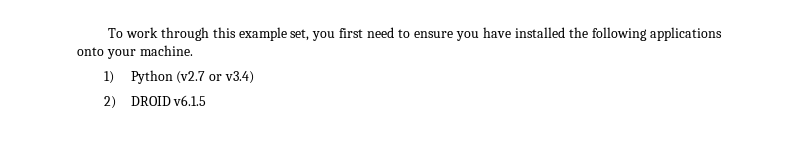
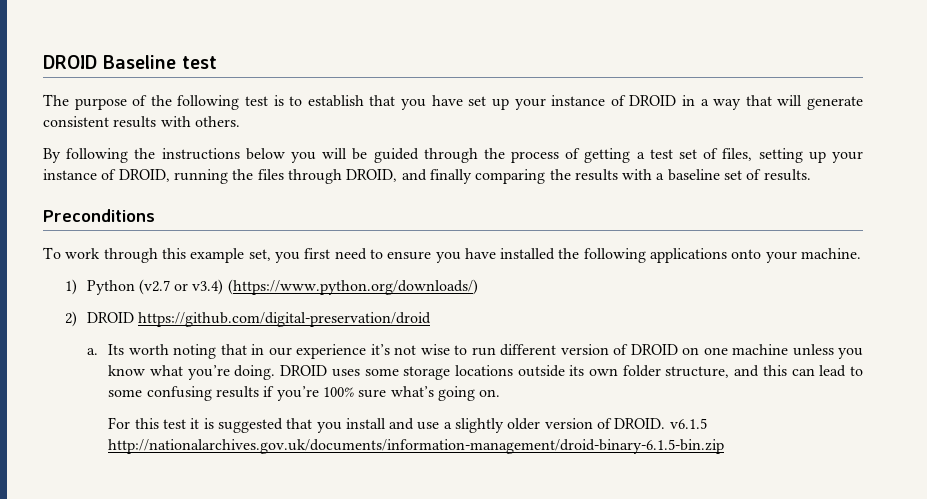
+ DROID Baseline test
+ The purpose of the following test is to establish that you have set up your instance of DROID in a way that will generate consistent results with others.
+ By following the instructions below you will be guided through the process of getting a test set of files, setting up your instance of DROID, running the files through DROID, and finally comparing the results with a baseline set of results.
+ Preconditions
- 1) Python (v2.7 or v3.4)
+ 1) Python (v2.7 or v3.4) (https://www.python.org/downloads/)
- 2) DROID v6.1.5
+ 2) DROID https://github.com/digital-preservation/droid
+ a. Its worth noting that in our experience it’s not wise to run different version of DROID on one machine unless you know what you’re doing. DROID uses some storage locations outside its own folder structure, and this can lead to some confusing results if you’re 100% sure what’s going on.
+ For this test it is suggested that you install and use a slightly older version of DROID. v6.1.5 http://nationalarchives.gov.uk/documents/information-management/droid-binary-6.1.5-bin.zip

